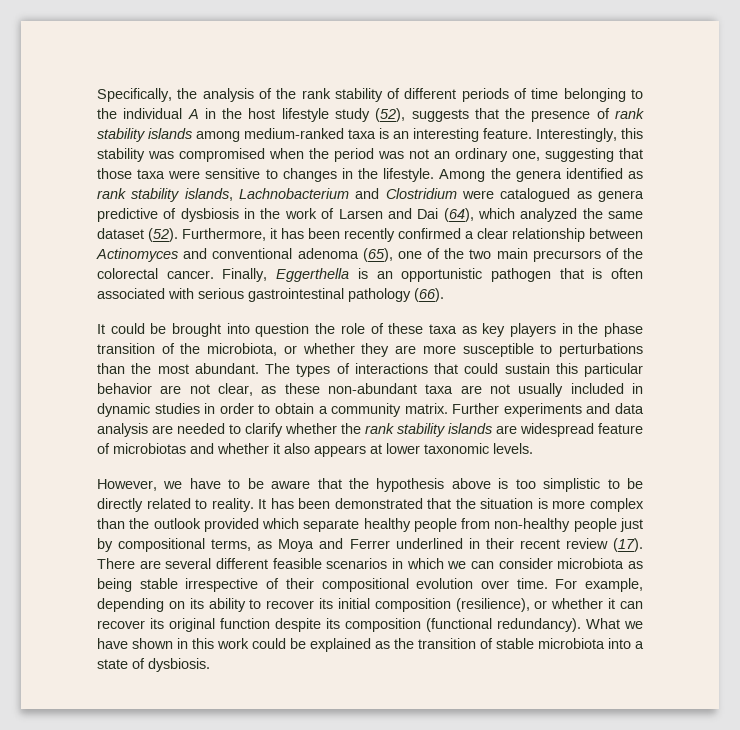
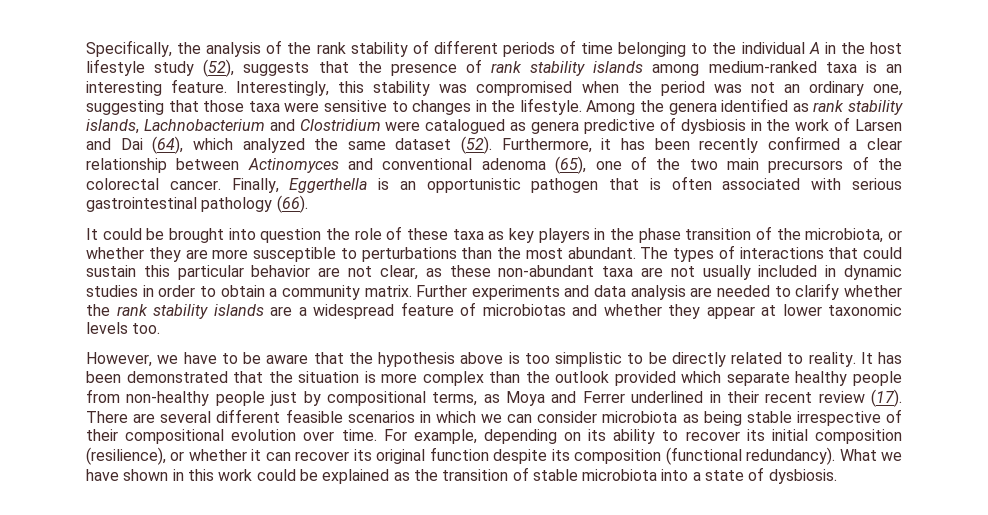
- Further experiments and data analysis are needed to clarify whether the rank stability islands are widespread feature of microbiotas and whether it also appears at lower taxonomic levels.
+ Further experiments and data analysis are needed to clarify whether the rank stability islands are a widespread feature of microbiotas and whether they appear at lower taxonomic levels too.

